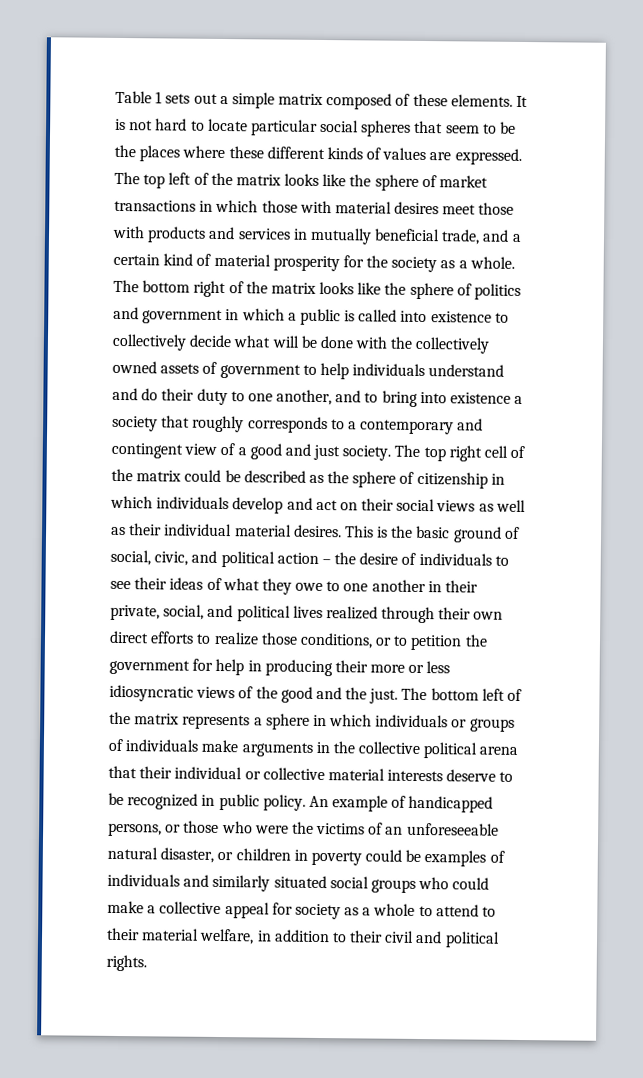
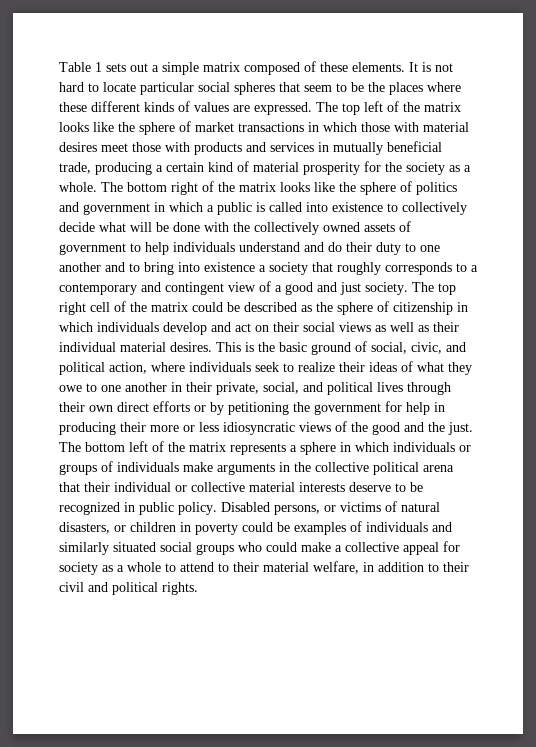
- The top left of the matrix looks like the sphere of market transactions in which those with material desires meet those with products and services in mutually beneficial trade, and a certain kind of material prosperity for the society as a whole.
+ The top left of the matrix looks like the sphere of market transactions in which those with material desires meet those with products and services in mutually beneficial trade, producing a certain kind of material prosperity for the society as a whole.
- The bottom right of the matrix looks like the sphere of politics and government in which a public is called into existence to collectively decide what will be done with the collectively owned assets of government to help individuals understand and do their duty to one another, and to bring into existence a society that roughly corresponds to a contemporary and contingent view of a good and just society.
+ The bottom right of the matrix looks like the sphere of politics and government in which a public is called into existence to collectively decide what will be done with the collectively owned assets of government to help individuals understand and do their duty to one another and to bring into existence a society that roughly corresponds to a contemporary and contingent view of a good and just society.
- This is the basic ground of social, civic, and political action – the desire of individuals to see their ideas of what they owe to one another in their private, social, and political lives realized through their own direct efforts to realize those conditions, or to petition the government for help in producing their more or less idiosyncratic views of the good and the just.
+ This is the basic ground of social, civic, and political action, where individuals seek to realize their ideas of what they owe to one another in their private, social, and political lives through their own direct efforts or by petitioning the government for help in producing their more or less idiosyncratic views of the good and the just.
- An example of handicapped persons, or those who were the victims of an unforeseeable natural disaster, or children in poverty could be examples of individuals and similarly situated social groups who could make a collective appeal for society as a whole to attend to their material welfare, in addition to their civil and political rights.
+ Disabled persons, or victims of natural disasters, or children in poverty could be examples of individuals and similarly situated social groups who could make a collective appeal for society as a whole to attend to their material welfare, in addition to their civil and political rights.

